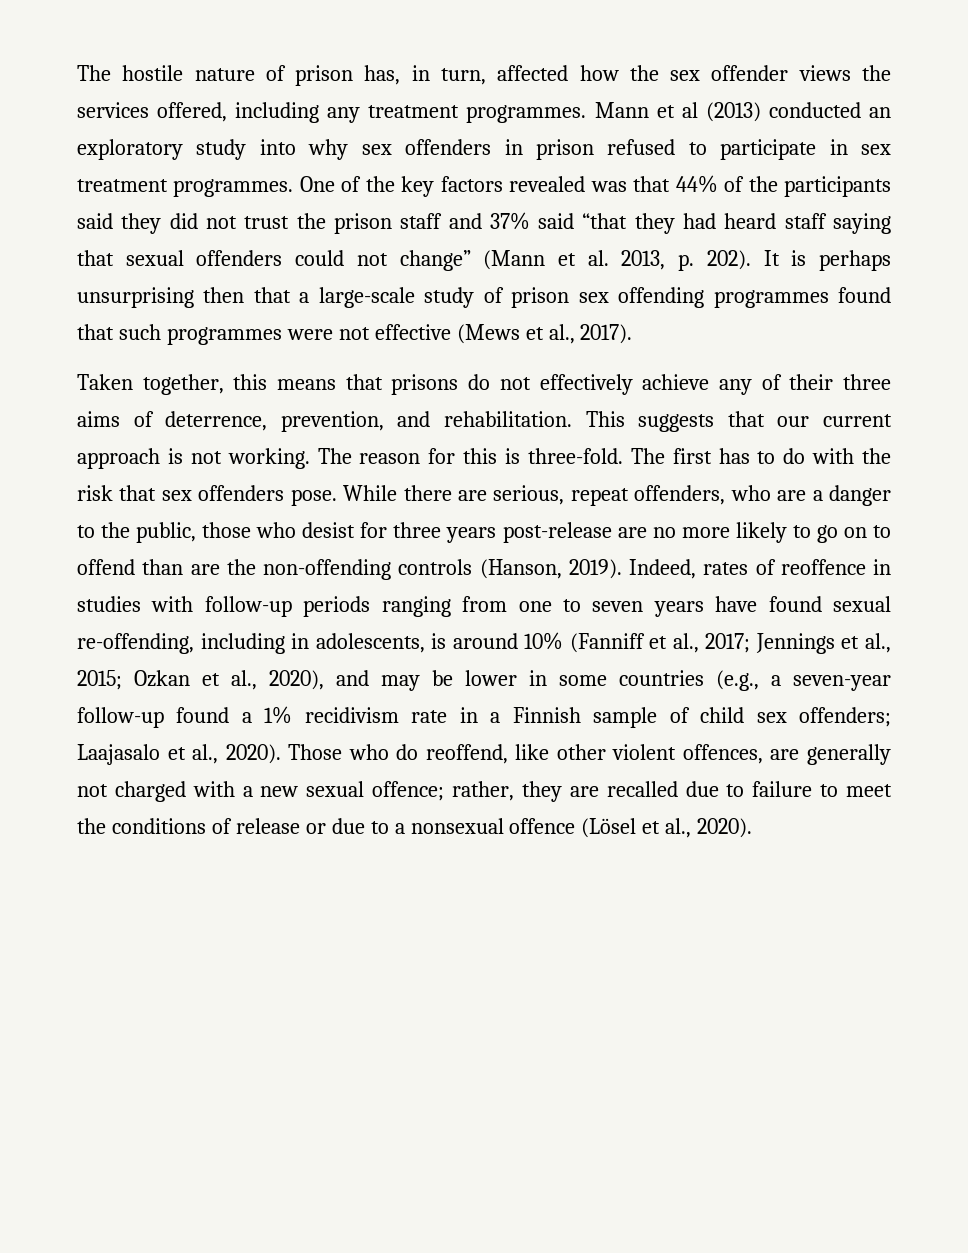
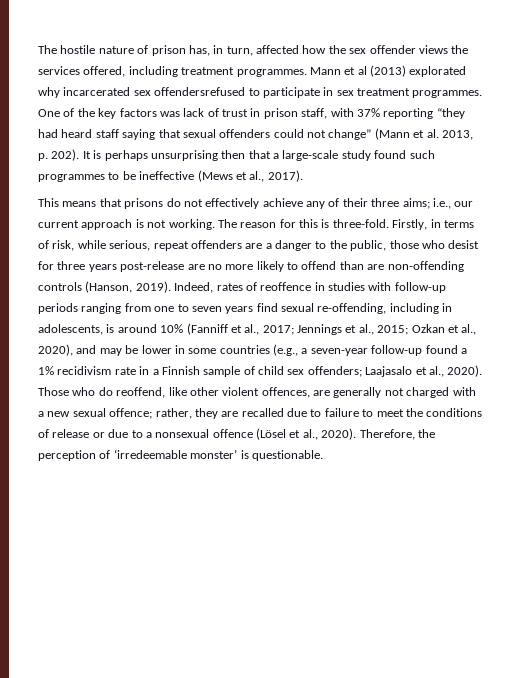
- The hostile nature of prison has, in turn, affected how the sex offender views the services offered, including any treatment programmes.
+ The hostile nature of prison has, in turn, affected how the sex offender views the services offered, including treatment programmes.
- Mann et al (2013) conducted an exploratory study into why sex offenders in prison refused to participate in sex treatment programmes.
+ Mann et al (2013) explorated why incarcerated sex offendersrefused to participate in sex treatment programmes.
- One of the key factors revealed was that 44% of the participants said they did not trust the prison staff and 37% said “that they had heard staff saying that sexual offenders could not change” (Mann et al. 2013, p. 202).
+ One of the key factors was lack of trust in prison staff, with 37% reporting “they had heard staff saying that sexual offenders could not change” (Mann et al. 2013, p. 202).
- It is perhaps unsurprising then that a large-scale study of prison sex offending programmes found that such programmes were not effective (Mews et al., 2017).
+ It is perhaps unsurprising then that a large-scale study found such programmes to be ineffective (Mews et al., 2017).
- Taken together, this means that prisons do not effectively achieve any of their three aims of deterrence, prevention, and rehabilitation. This suggests that our current approach is not working.
+ This means that prisons do not effectively achieve any of their three aims; i.e., our current approach is not working.
- The first has to do with the risk that sex offenders pose. While there are serious, repeat offenders, who are a danger to the public, those who desist for three years post-release are no more likely to go on to offend than are the non-offending controls (Hanson, 2019).
+ Firstly, in terms of risk, while serious, repeat offenders are a danger to the public, those who desist for three years post-release are no more likely to offend than are non-offending controls (Hanson, 2019).
- Indeed, rates of reoffence in studies with follow-up periods ranging from one to seven years have found sexual re-offending, including in adolescents, is around 10% (Fanniff et al., 2017;
+ Indeed, rates of reoffence in studies with follow-up periods ranging from one to seven years find sexual re-offending, including in adolescents, is around 10% (Fanniff et al., 2017;
+ Therefore, the perception of ‘irredeemable monster’ is questionable.

